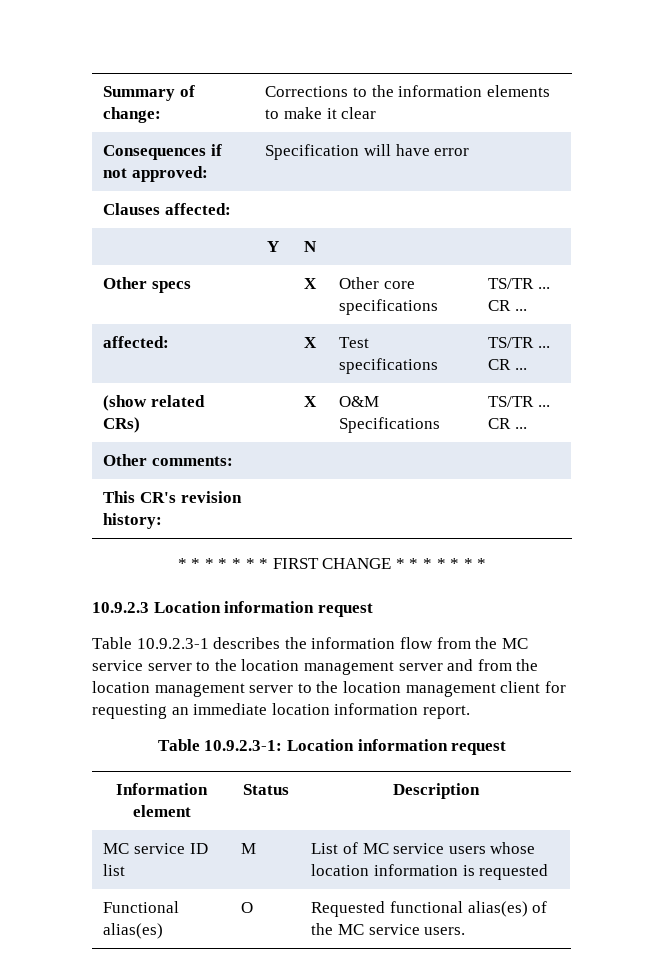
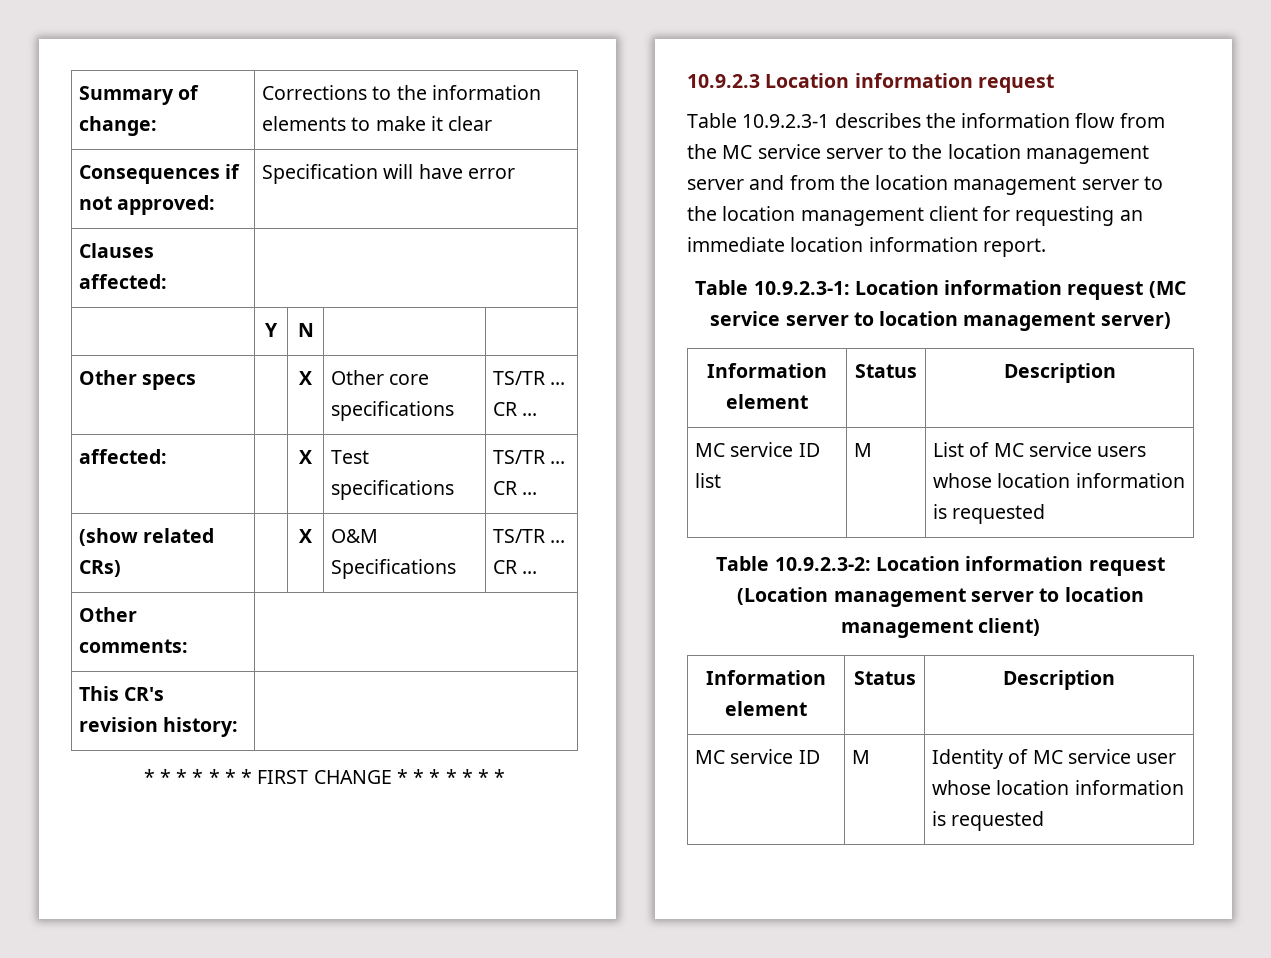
- Table 10.9.2.3-1: Location information request
+ Table 10.9.2.3-1: Location information request (MC service server to location management server)
- Functional alias(es) | O | Requested functional alias(es) of the MC service users.
+ Table 10.9.2.3-2: Location information request (Location management server to location management client)
+ Information element | Status | Description
+ MC service ID | M | Identity of MC service user whose location information is requested

